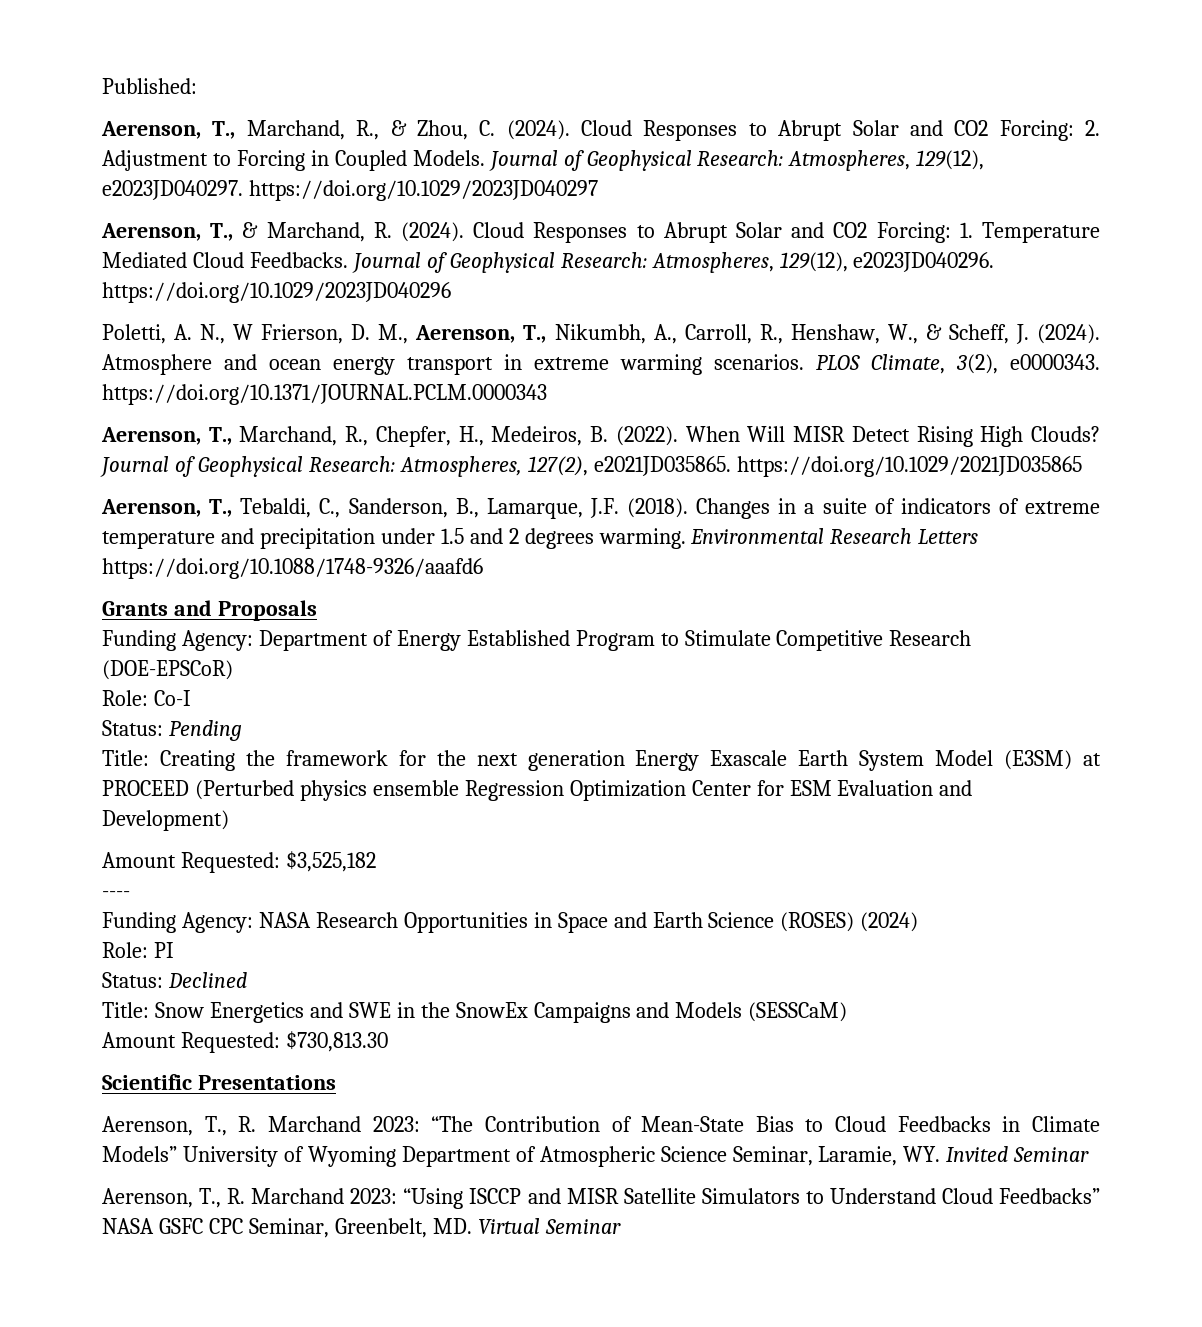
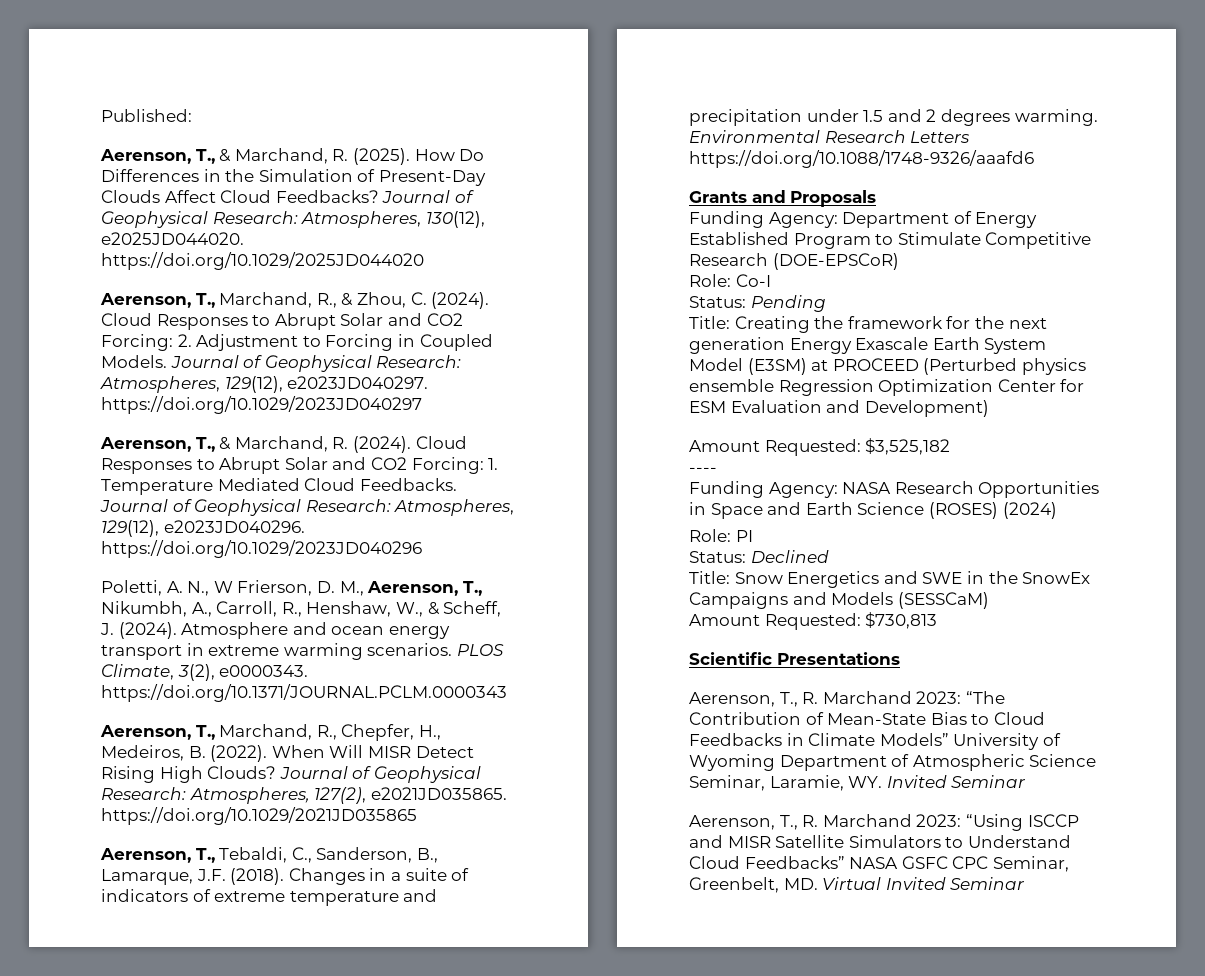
+ Aerenson, T., & Marchand, R. (2025). How Do Differences in the Simulation of Present-Day Clouds Affect Cloud Feedbacks? Journal of Geophysical Research: Atmospheres, 130(12), e2025JD044020. https://doi.org/10.1029/2025JD044020
- Amount Requested: $730,813.30
+ Amount Requested: $730,813
- Aerenson, T., R. Marchand 2023: “Using ISCCP and MISR Satellite Simulators to Understand Cloud Feedbacks” NASA GSFC CPC Seminar, Greenbelt, MD. Virtual Seminar
+ Aerenson, T., R. Marchand 2023: “Using ISCCP and MISR Satellite Simulators to Understand Cloud Feedbacks” NASA GSFC CPC Seminar, Greenbelt, MD. Virtual Invited Seminar

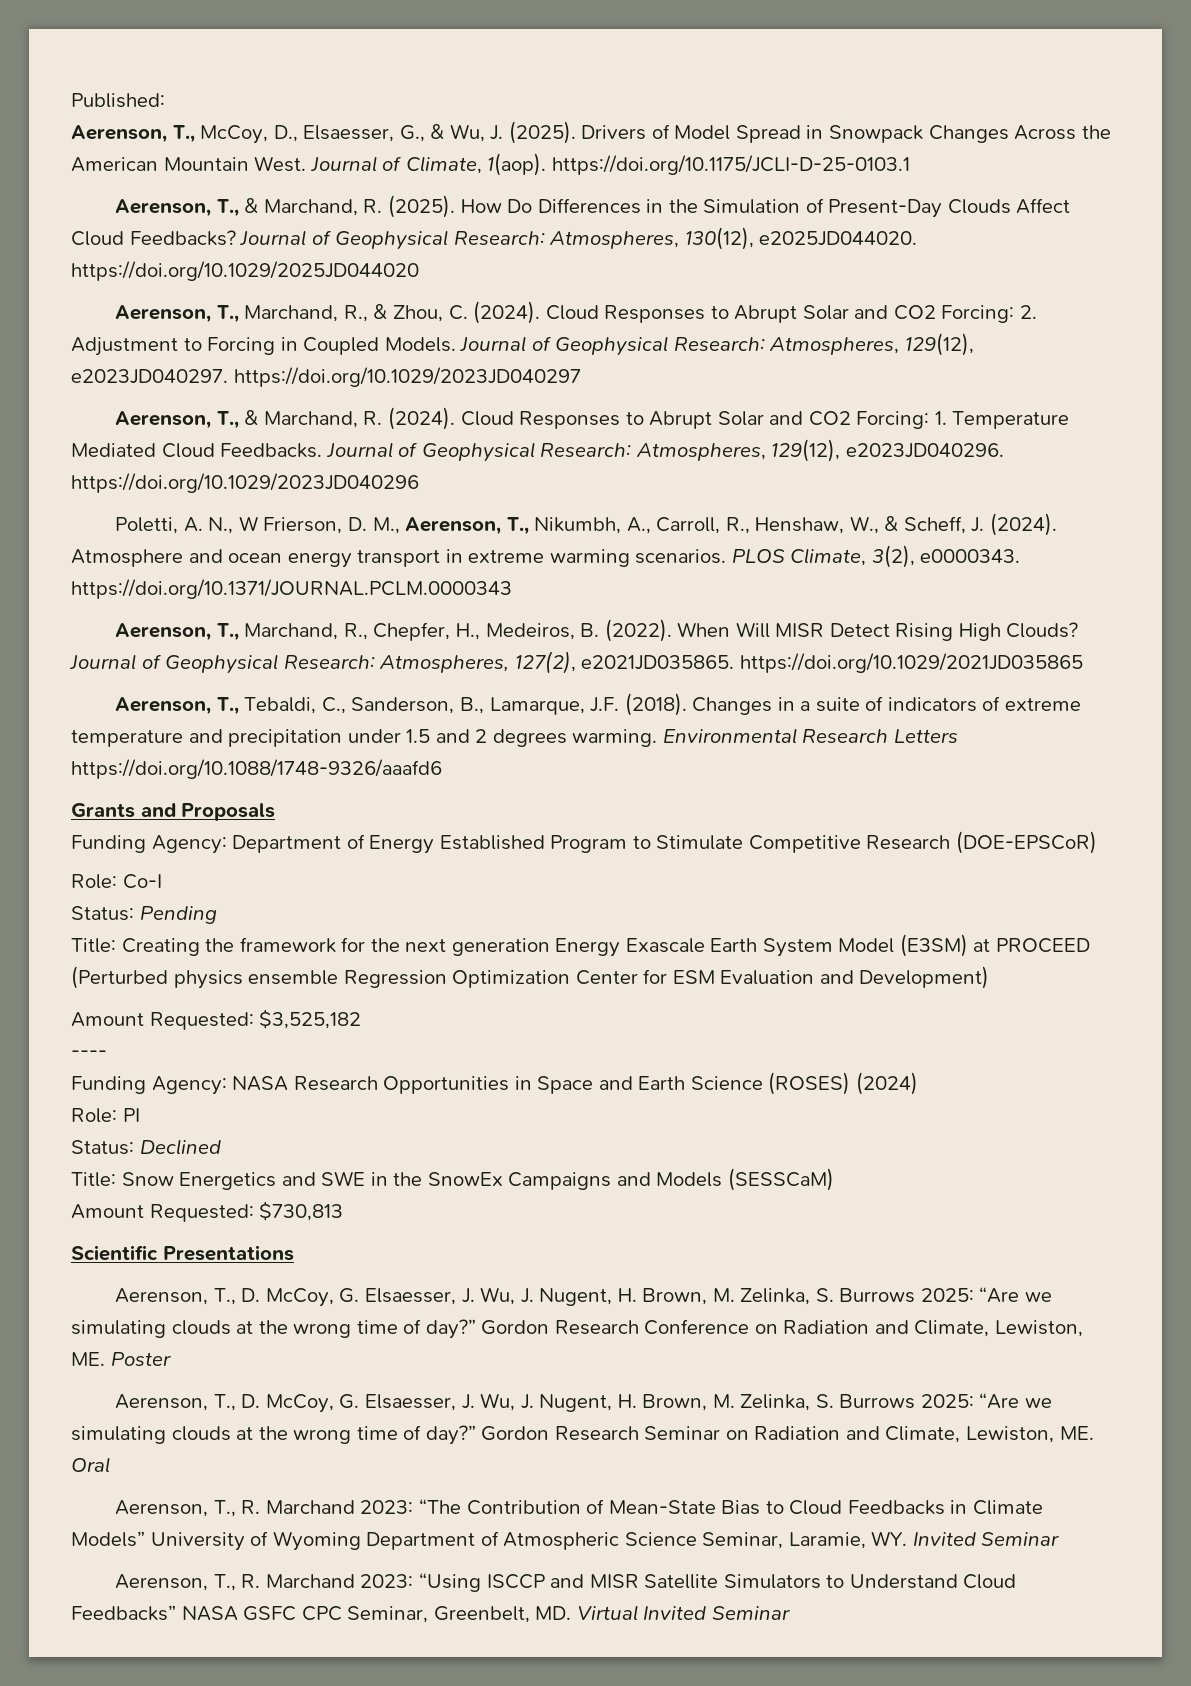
+ Aerenson, T., McCoy, D., Elsaesser, G., & Wu, J. (2025). Drivers of Model Spread in Snowpack Changes Across the American Mountain West. Journal of Climate, 1(aop). https://doi.org/10.1175/JCLI-D-25-0103.1
+ Aerenson, T., D. McCoy, G. Elsaesser, J. Wu, J. Nugent, H. Brown, M. Zelinka, S. Burrows 2025: “Are we simulating clouds at the wrong time of day?” Gordon Research Conference on Radiation and Climate, Lewiston, ME. Poster
+ Aerenson, T., D. McCoy, G. Elsaesser, J. Wu, J. Nugent, H. Brown, M. Zelinka, S. Burrows 2025: “Are we simulating clouds at the wrong time of day?” Gordon Research Seminar on Radiation and Climate, Lewiston, ME. Oral

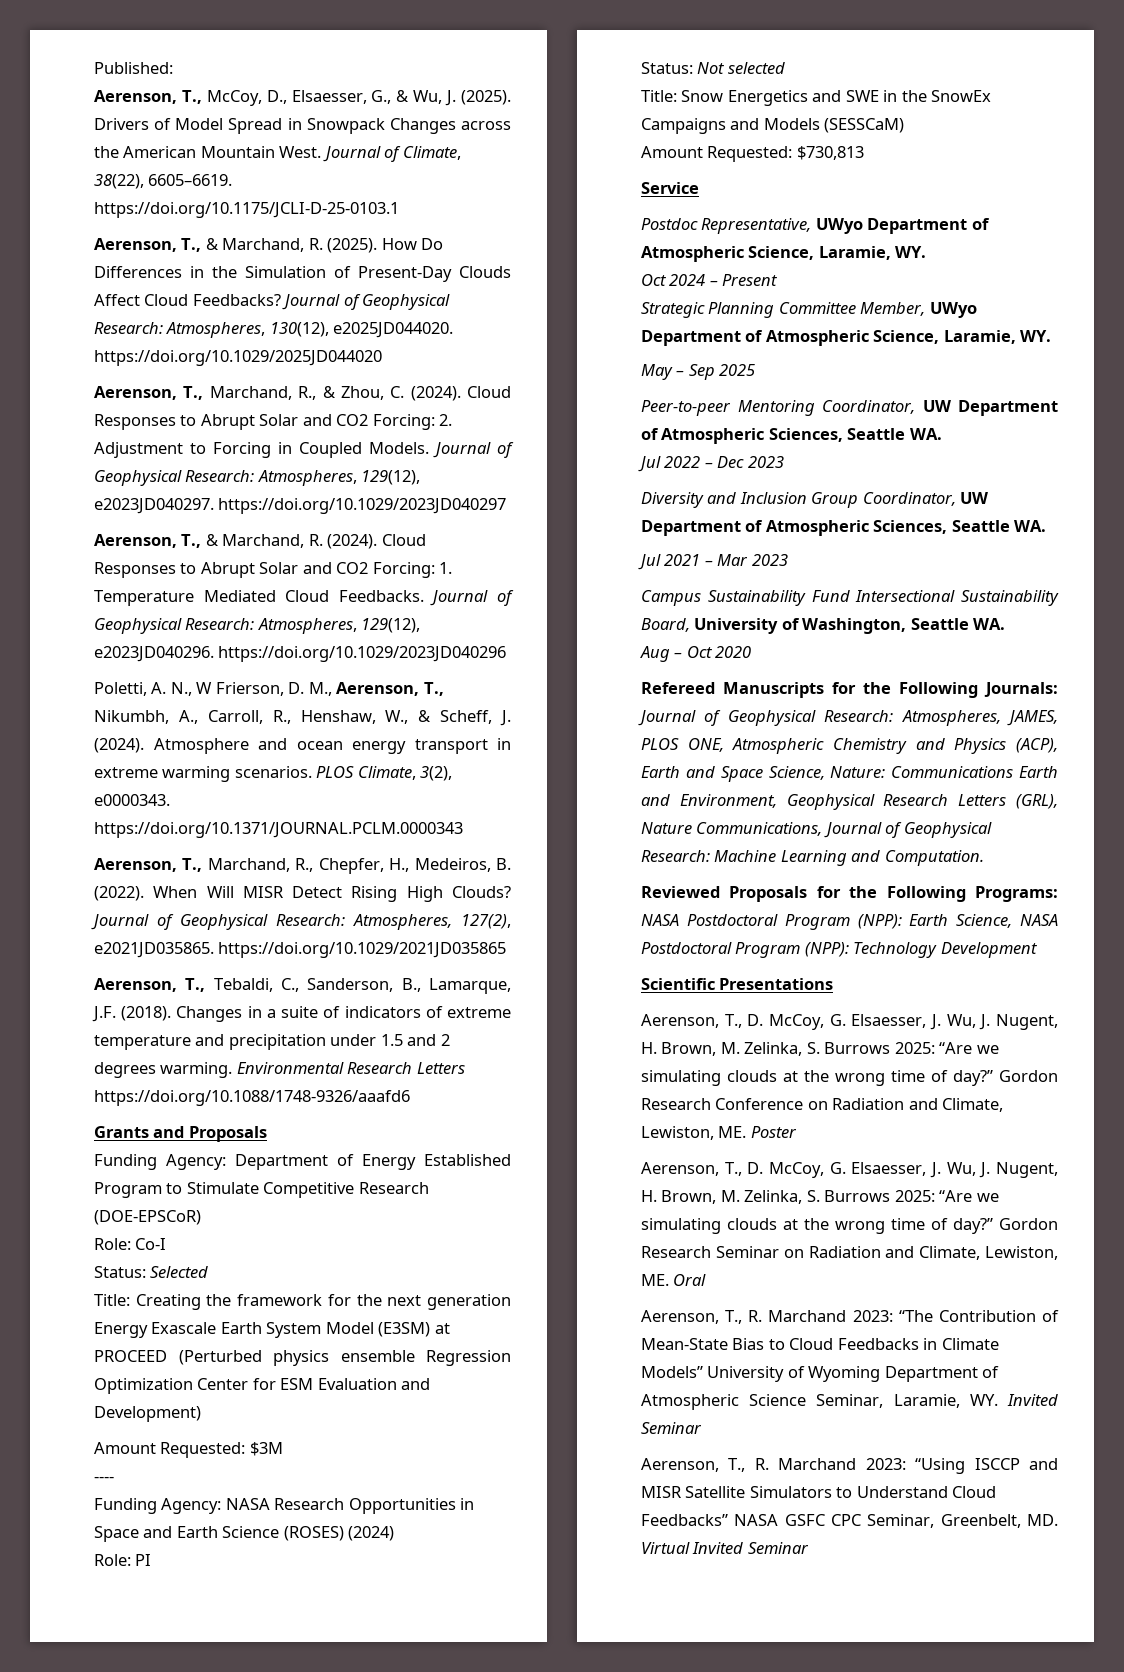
- Drivers of Model Spread in Snowpack Changes Across the American Mountain West.
+ Drivers of Model Spread in Snowpack Changes across the American Mountain West.
- Journal of Climate, 1(aop). https://doi.org/10.1175/JCLI-D-25-0103.1
+ Journal of Climate, 38(22), 6605–6619. https://doi.org/10.1175/JCLI-D-25-0103.1
- Status: Pending
+ Status: Selected
- Amount Requested: $3,525,182
+ Amount Requested: $3M
- Status: Declined
+ Status: Not selected
+ Service
+ Postdoc Representative, UWyo Department of Atmospheric Science, Laramie, WY.
+ Oct 2024 – Present
+ Strategic Planning Committee Member, UWyo Department of Atmospheric Science, Laramie, WY.
+ May – Sep 2025
+ Peer-to-peer Mentoring Coordinator, UW Department of Atmospheric Sciences, Seattle WA.
+ Jul 2022 – Dec 2023
+ Diversity and Inclusion Group Coordinator, UW Department of Atmospheric Sciences, Seattle WA.
+ Jul 2021 – Mar 2023
+ Campus Sustainability Fund Intersectional Sustainability Board, University of Washington, Seattle WA.
+ Aug – Oct 2020
+ Refereed Manuscripts for the Following Journals: Journal of Geophysical Research: Atmospheres, JAMES, PLOS ONE, Atmospheric Chemistry and Physics (ACP), Earth and Space Science, Nature: Communications Earth and Environment, Geophysical Research Letters (GRL), Nature Communications, Journal of Geophysical Research: Machine Learning and Computation.
+ Reviewed Proposals for the Following Programs: NASA Postdoctoral Program (NPP): Earth Science, NASA Postdoctoral Program (NPP): Technology Development

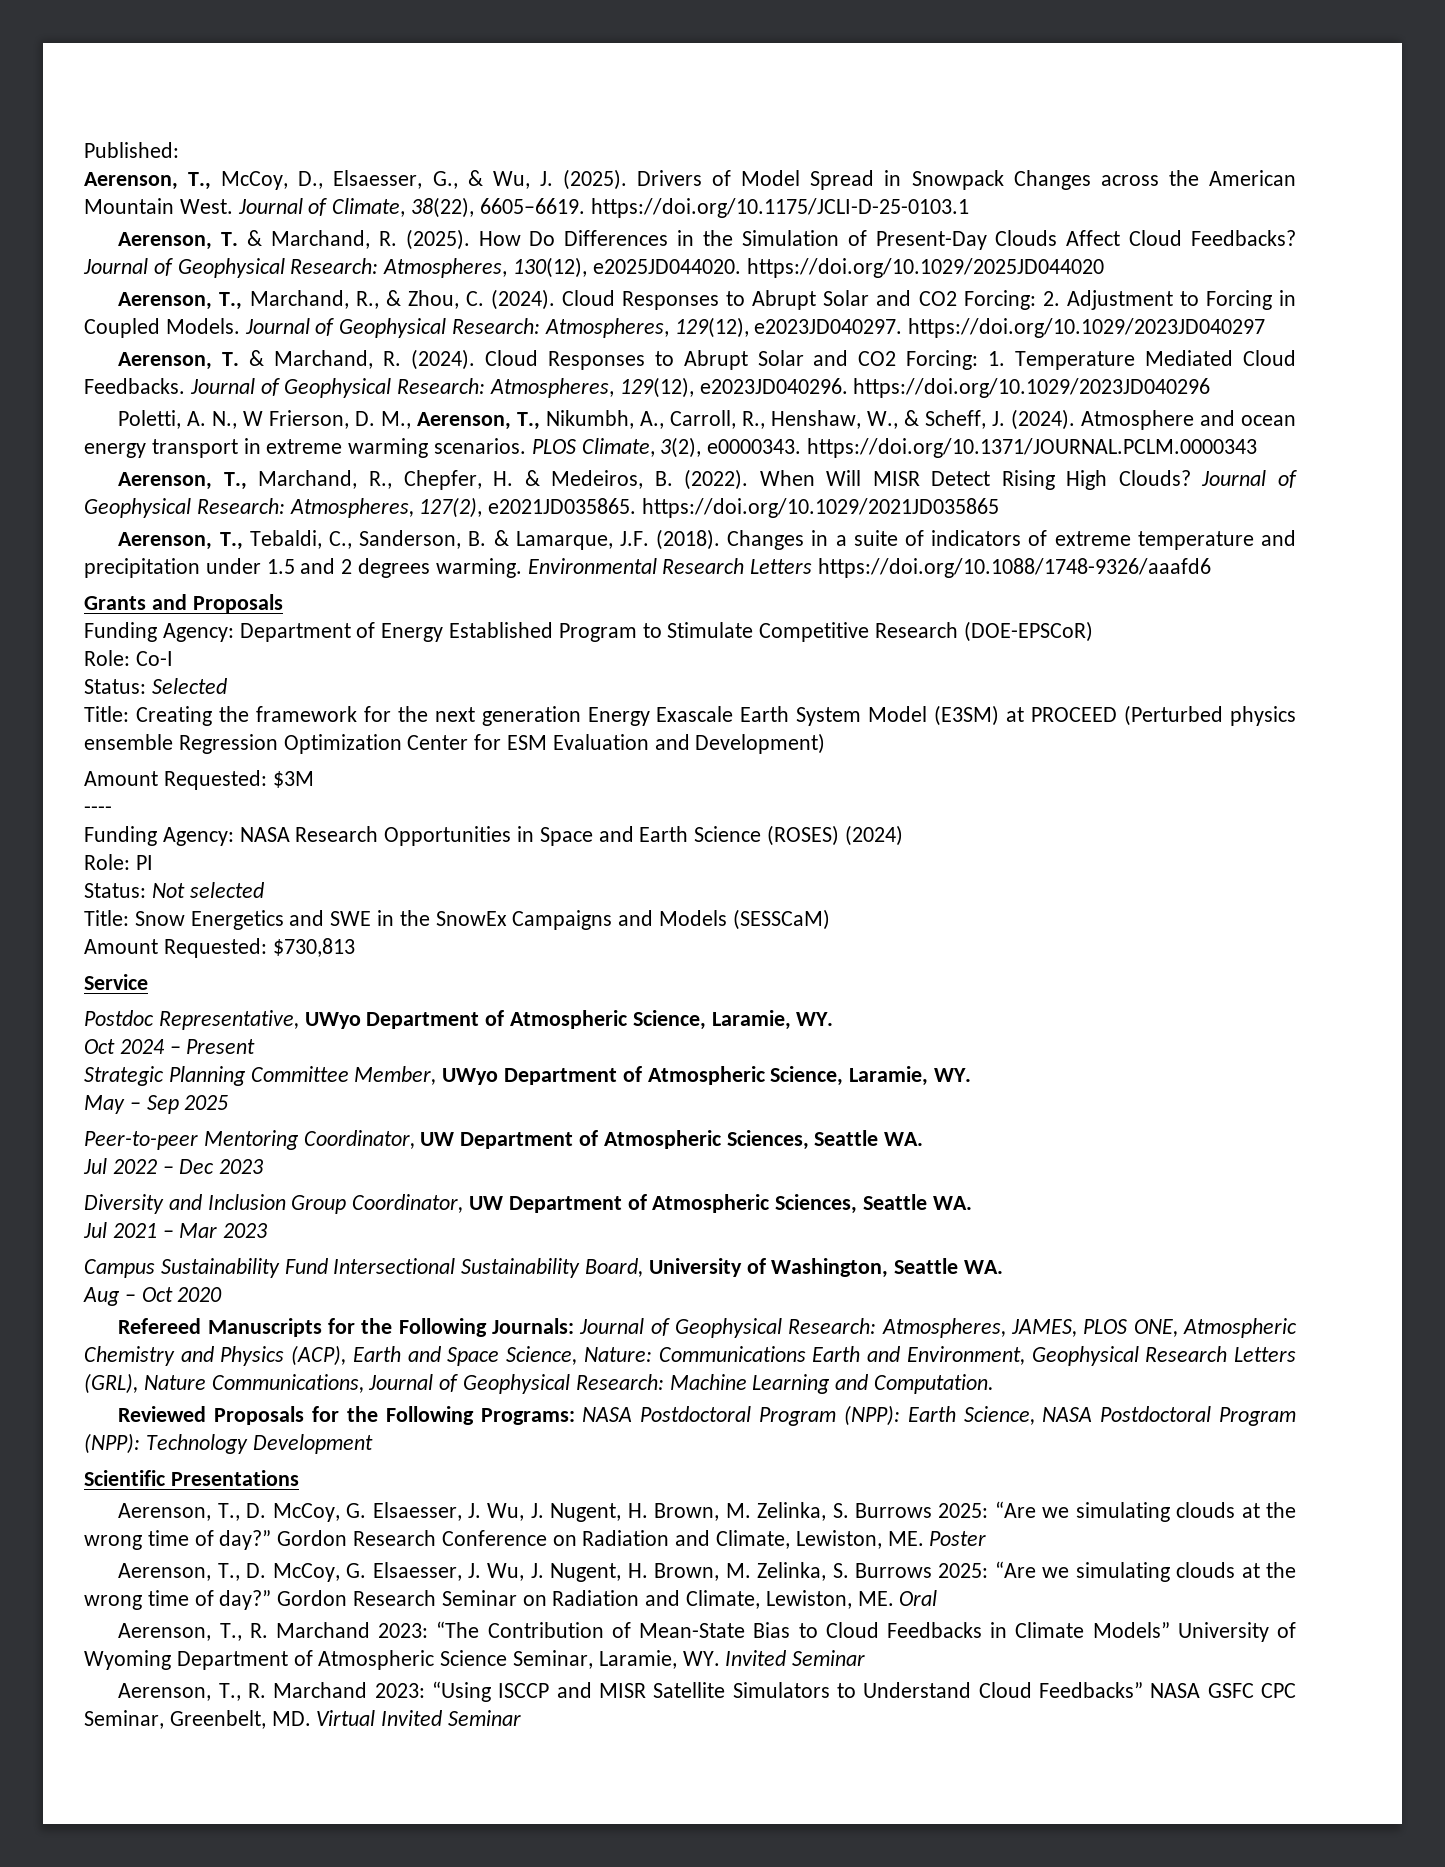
- Aerenson, T., & Marchand, R. (2025).
+ Aerenson, T. & Marchand, R. (2025).
- Aerenson, T., & Marchand, R. (2024).
+ Aerenson, T. & Marchand, R. (2024).
- Aerenson, T., Marchand, R., Chepfer, H., Medeiros, B. (2022).
+ Aerenson, T., Marchand, R., Chepfer, H. & Medeiros, B. (2022).
- Aerenson, T., Tebaldi, C., Sanderson, B., Lamarque, J.F. (2018).
+ Aerenson, T., Tebaldi, C., Sanderson, B. & Lamarque, J.F. (2018).

